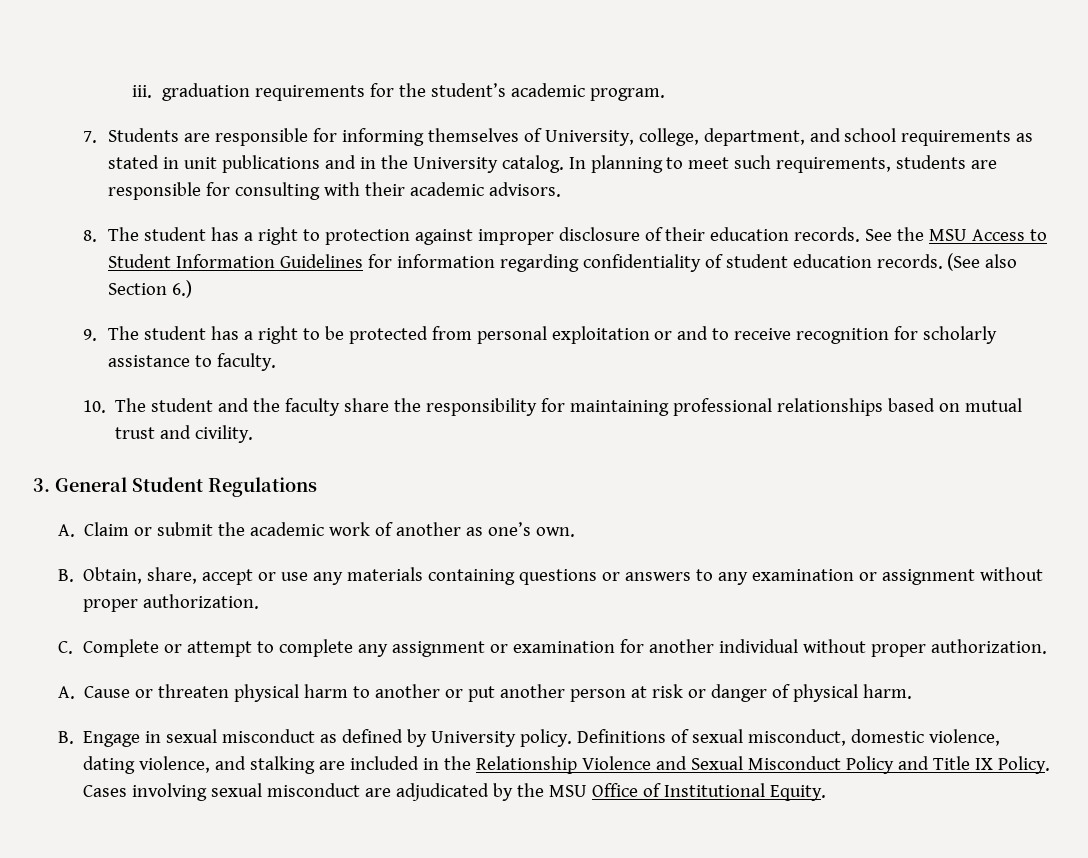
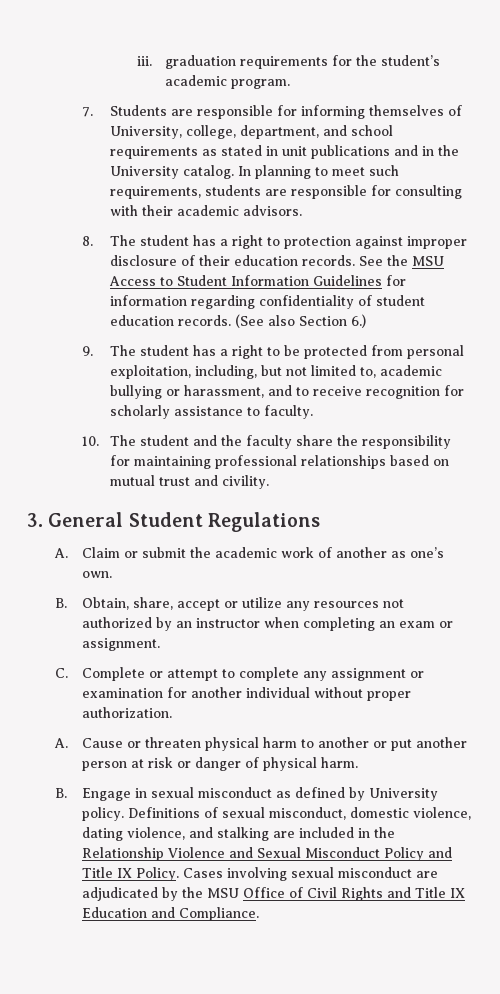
- 9. The student has a right to be protected from personal exploitation or and to receive recognition for scholarly assistance to faculty.
+ 9. The student has a right to be protected from personal exploitation, including, but not limited to, academic bullying or harassment, and to receive recognition for scholarly assistance to faculty.
- B. Obtain, share, accept or use any materials containing questions or answers to any examination or assignment without proper authorization.
+ B. Obtain, share, accept or utilize any resources not authorized by an instructor when completing an exam or assignment.
- Cases involving sexual misconduct are adjudicated by the MSU Office of Institutional Equity.
+ Cases involving sexual misconduct are adjudicated by the MSU Office of Civil Rights and Title IX Education and Compliance.

